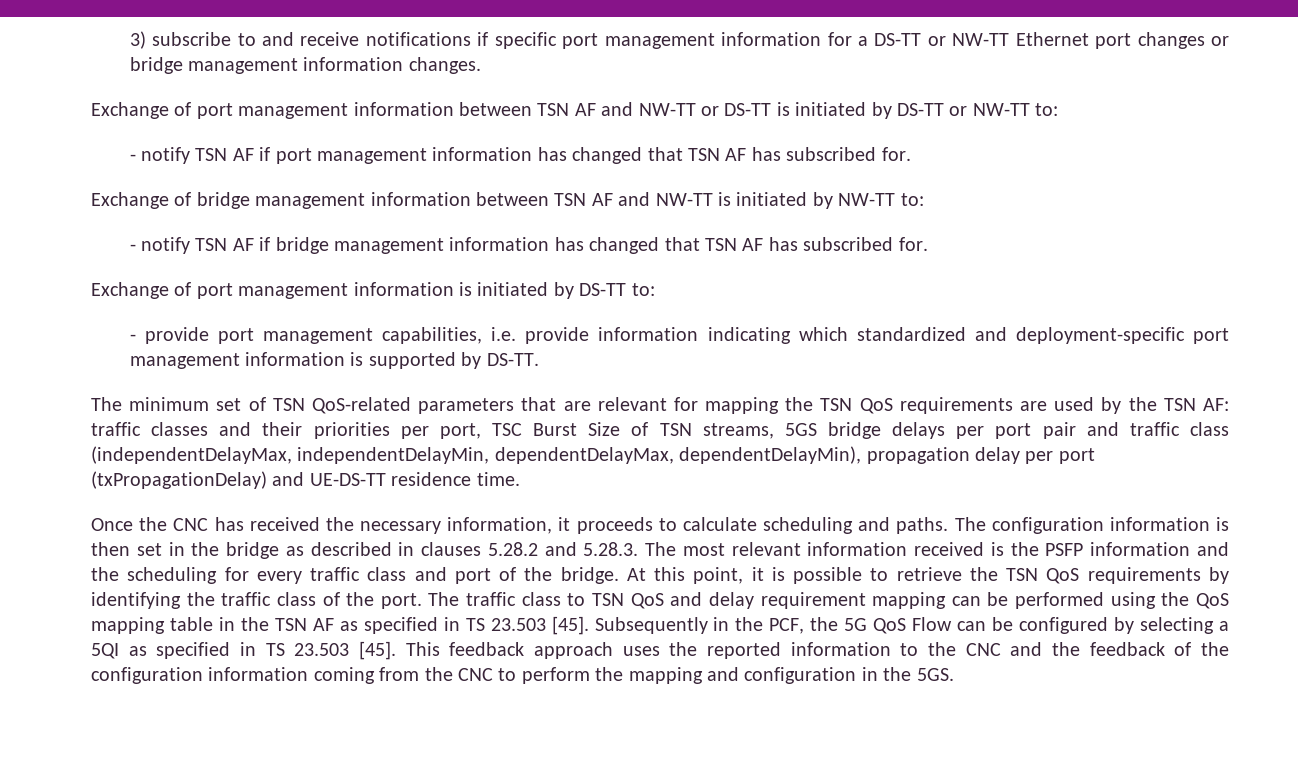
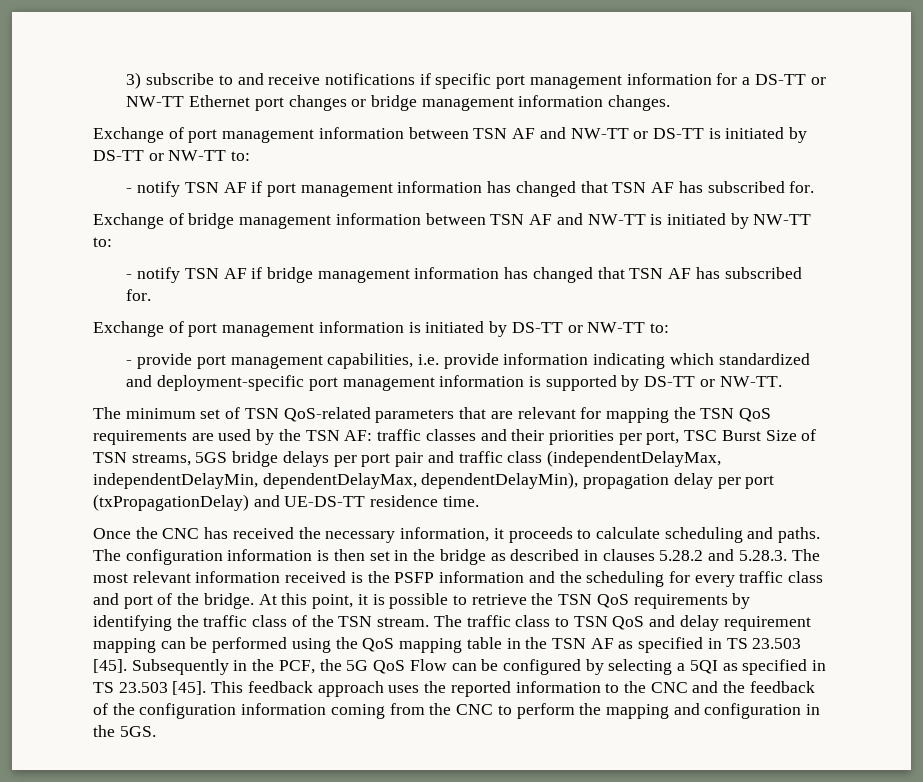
- Exchange of port management information is initiated by DS-TT to:
+ Exchange of port management information is initiated by DS-TT or NW-TT to:
- - provide port management capabilities, i.e. provide information indicating which standardized and deployment-specific port management information is supported by DS-TT.
+ - provide port management capabilities, i.e. provide information indicating which standardized and deployment-specific port management information is supported by DS-TT or NW-TT.
- At this point, it is possible to retrieve the TSN QoS requirements by identifying the traffic class of the port.
+ At this point, it is possible to retrieve the TSN QoS requirements by identifying the traffic class of the TSN stream.

